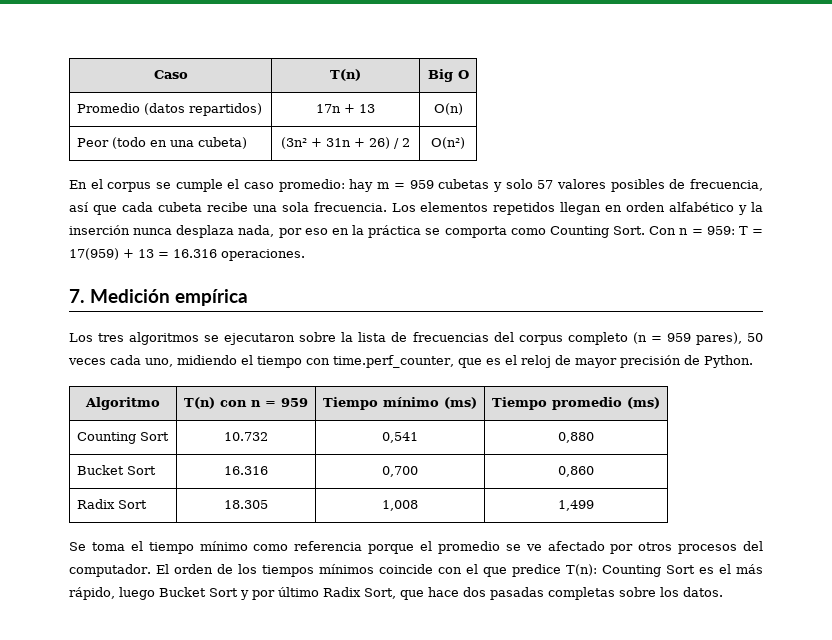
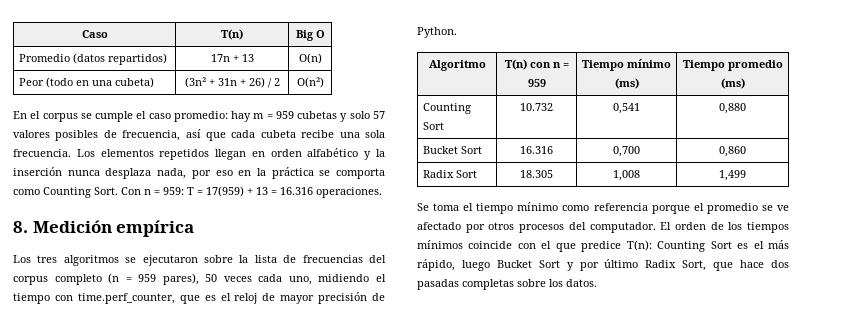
- 7. Medición empírica
+ 8. Medición empírica

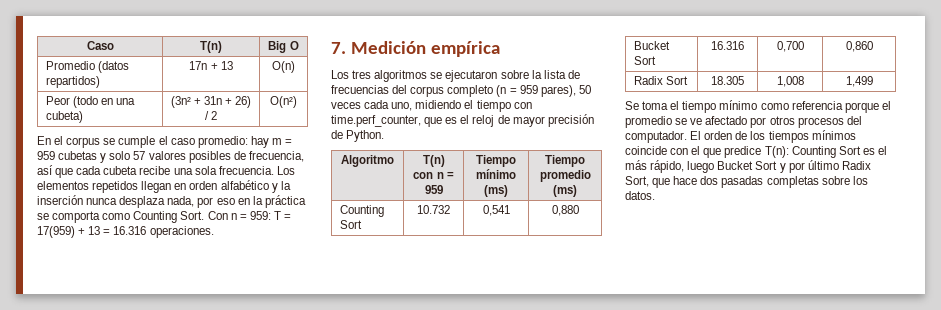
- 8. Medición empírica
+ 7. Medición empírica

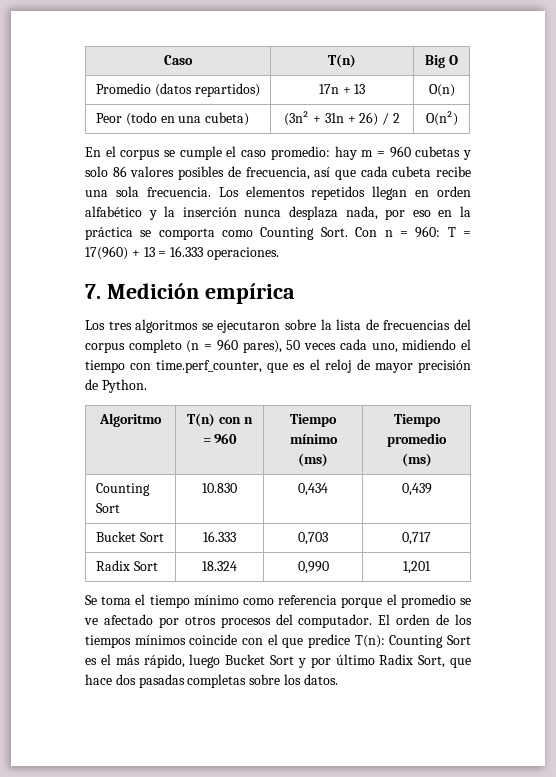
- En el corpus se cumple el caso promedio: hay m = 959 cubetas y solo 57 valores posibles de frecuencia, así que cada cubeta recibe una sola frecuencia.
+ En el corpus se cumple el caso promedio: hay m = 960 cubetas y solo 86 valores posibles de frecuencia, así que cada cubeta recibe una sola frecuencia.
- Con n = 959: T = 17(959) + 13 = 16.316 operaciones.
+ Con n = 960: T = 17(960) + 13 = 16.333 operaciones.
- Los tres algoritmos se ejecutaron sobre la lista de frecuencias del corpus completo (n = 959 pares), 50 veces cada uno, midiendo el tiempo con time.perf_counter, que es el reloj de mayor precisión de Python.
+ Los tres algoritmos se ejecutaron sobre la lista de frecuencias del corpus completo (n = 960 pares), 50 veces cada uno, midiendo el tiempo con time.perf_counter, que es el reloj de mayor precisión de Python.
- Algoritmo | T(n) con n = 959 | Tiempo mínimo (ms) | Tiempo promedio (ms)
+ Algoritmo | T(n) con n = 960 | Tiempo mínimo (ms) | Tiempo promedio (ms)
- Counting Sort | 10.732 | 0,541 | 0,880
+ Counting Sort | 10.830 | 0,434 | 0,439
- Bucket Sort | 16.316 | 0,700 | 0,860
+ Bucket Sort | 16.333 | 0,703 | 0,717
- Radix Sort | 18.305 | 1,008 | 1,499
+ Radix Sort | 18.324 | 0,990 | 1,201

